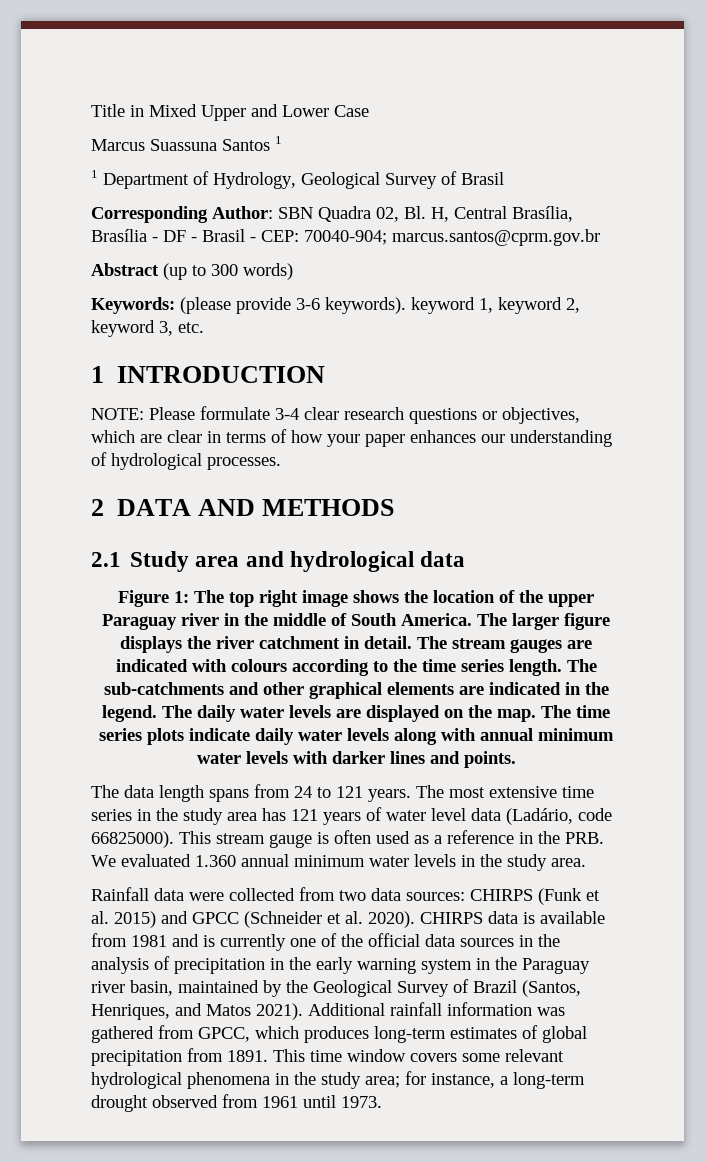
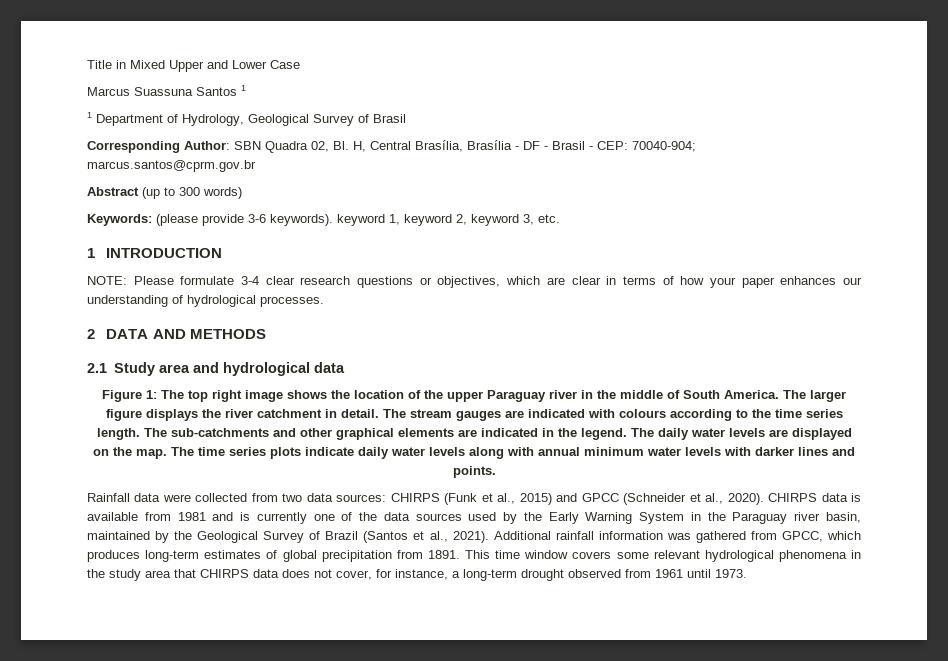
- The data length spans from 24 to 121 years. The most extensive time series in the study area has 121 years of water level data (Ladário, code 66825000). This stream gauge is often used as a reference in the PRB. We evaluated 1.360 annual minimum water levels in the study area.
- Rainfall data were collected from two data sources: CHIRPS (Funk et al. 2015) and GPCC (Schneider et al. 2020).
+ Rainfall data were collected from two data sources: CHIRPS (Funk et al., 2015) and GPCC (Schneider et al., 2020).
- CHIRPS data is available from 1981 and is currently one of the official data sources in the analysis of precipitation in the early warning system in the Paraguay river basin, maintained by the Geological Survey of Brazil (Santos, Henriques, and Matos 2021).
+ CHIRPS data is available from 1981 and is currently one of the data sources used by the Early Warning System in the Paraguay river basin, maintained by the Geological Survey of Brazil (Santos et al., 2021).
- This time window covers some relevant hydrological phenomena in the study area; for instance, a long-term drought observed from 1961 until 1973.
+ This time window covers some relevant hydrological phenomena in the study area that CHIRPS data does not cover, for instance, a long-term drought observed from 1961 until 1973.

